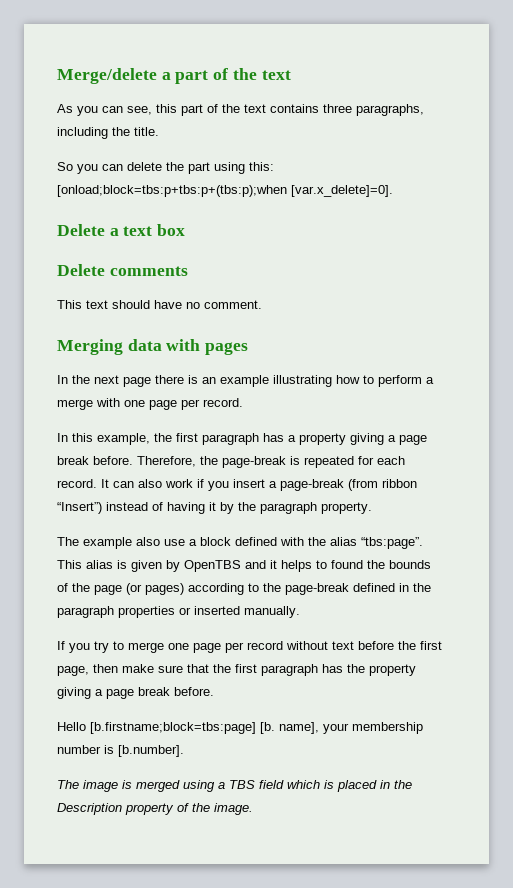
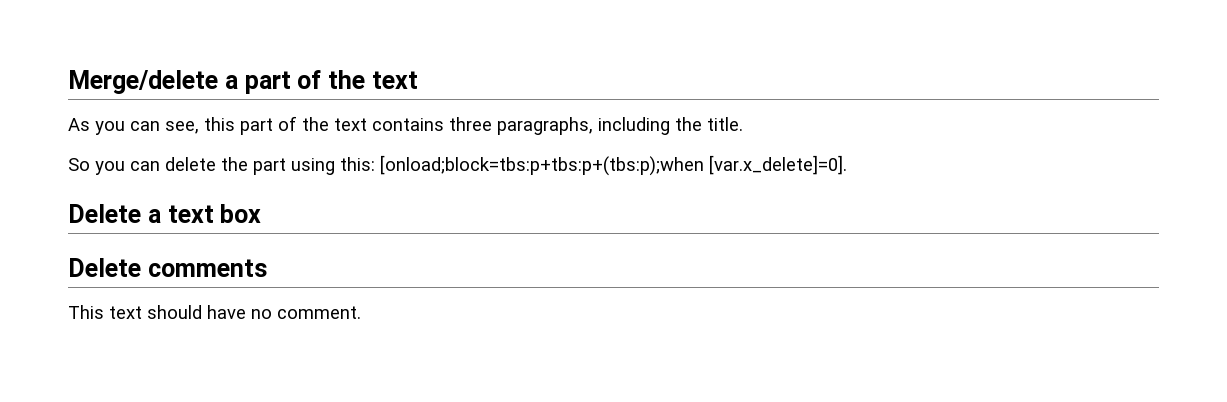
- Merging data with pages
- In the next page there is an example illustrating how to perform a merge with one page per record.
- In this example, the first paragraph has a property giving a page break before. Therefore, the page-break is repeated for each record. It can also work if you insert a page-break (from ribbon “Insert”) instead of having it by the paragraph property.
- The example also use a block defined with the alias “tbs:page”. This alias is given by OpenTBS and it helps to found the bounds of the page (or pages) according to the page-break defined in the paragraph properties or inserted manually.
- If you try to merge one page per record without text before the first page, then make sure that the first paragraph has the property giving a page break before.
- Hello [b.firstname;block=tbs:page] [b. name], your membership number is [b.number].
- The image is merged using a TBS field which is placed in the Description property of the image.

